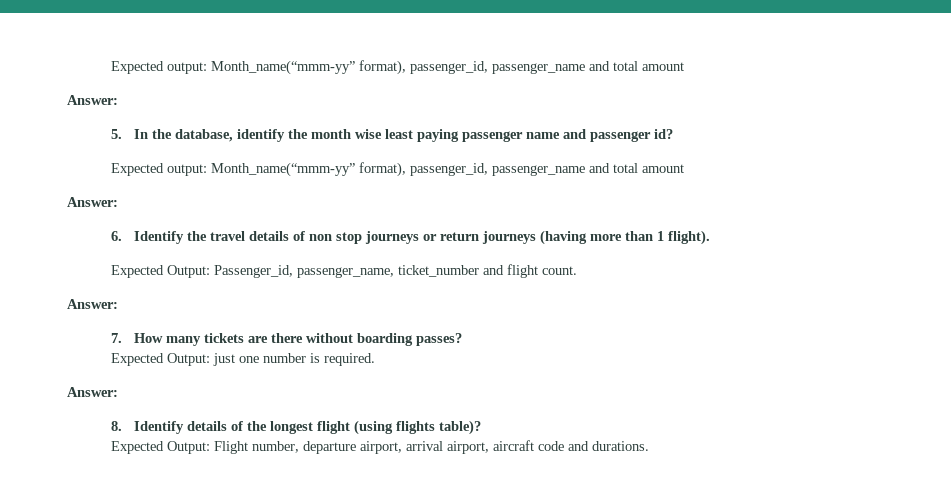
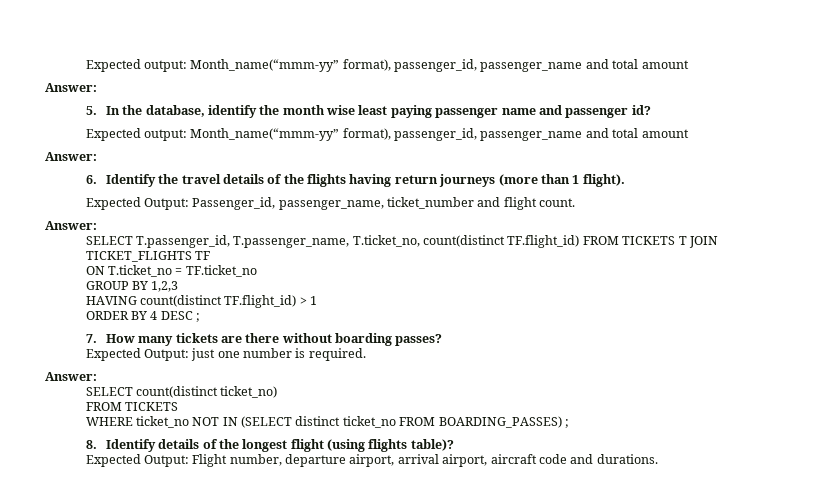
- 6. Identify the travel details of non stop journeys or return journeys (having more than 1 flight).
+ 6. Identify the travel details of the flights having return journeys (more than 1 flight).
+ SELECT T.passenger_id, T.passenger_name, T.ticket_no, count(distinct TF.flight_id) FROM TICKETS T JOIN TICKET_FLIGHTS TF
+ ON T.ticket_no = TF.ticket_no
+ GROUP BY 1,2,3
+ HAVING count(distinct TF.flight_id) > 1
+ ORDER BY 4 DESC ;
+ SELECT count(distinct ticket_no)
+ FROM TICKETS
+ WHERE ticket_no NOT IN (SELECT distinct ticket_no FROM BOARDING_PASSES) ;

